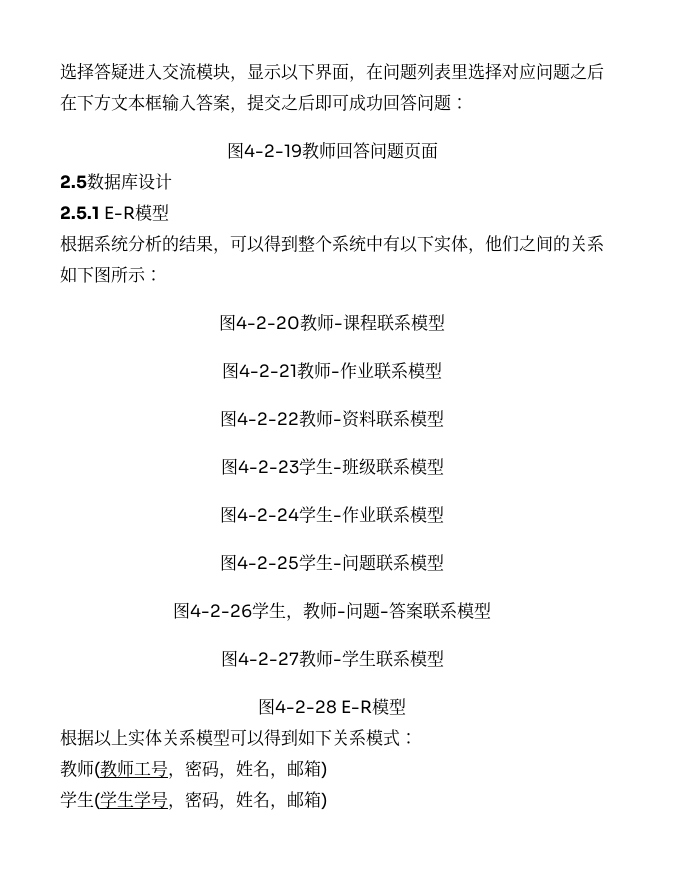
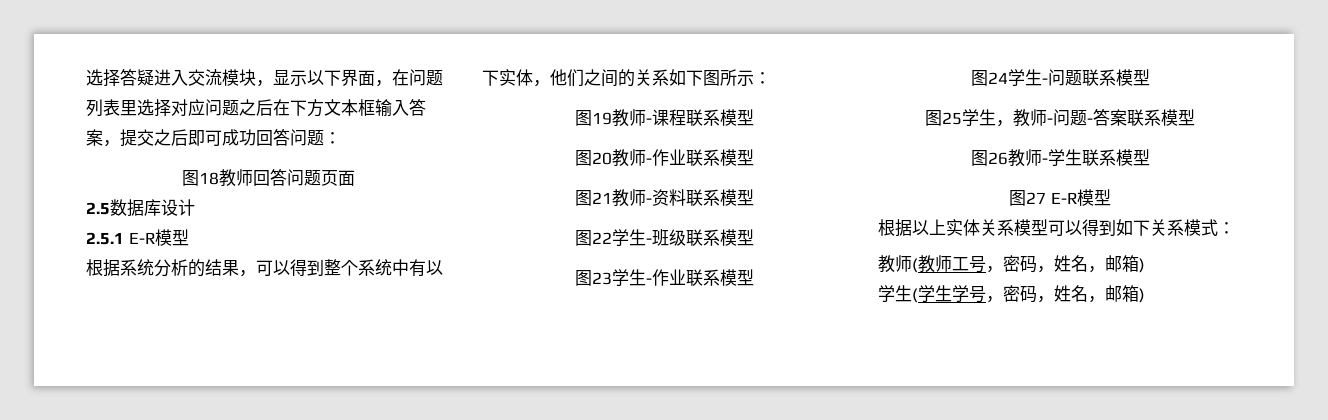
- 图4-2-19教师回答问题页面
+ 图18教师回答问题页面
- 图4-2-20教师-课程联系模型
+ 图19教师-课程联系模型
- 图4-2-21教师-作业联系模型
+ 图20教师-作业联系模型
- 图4-2-22教师-资料联系模型
+ 图21教师-资料联系模型
- 图4-2-23学生-班级联系模型
+ 图22学生-班级联系模型
- 图4-2-24学生-作业联系模型
+ 图23学生-作业联系模型
- 图4-2-25学生-问题联系模型
+ 图24学生-问题联系模型
- 图4-2-26学生，教师-问题-答案联系模型
+ 图25学生，教师-问题-答案联系模型
- 图4-2-27教师-学生联系模型
+ 图26教师-学生联系模型
- 图4-2-28 E-R模型
+ 图27 E-R模型

